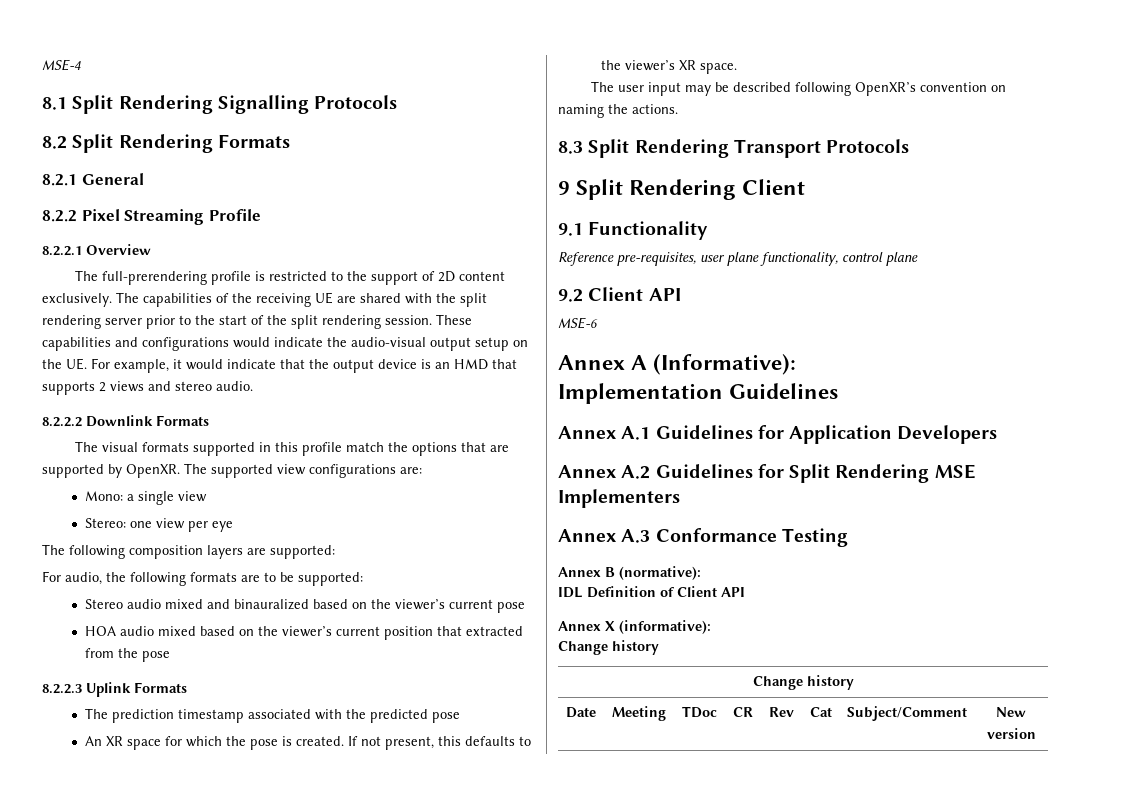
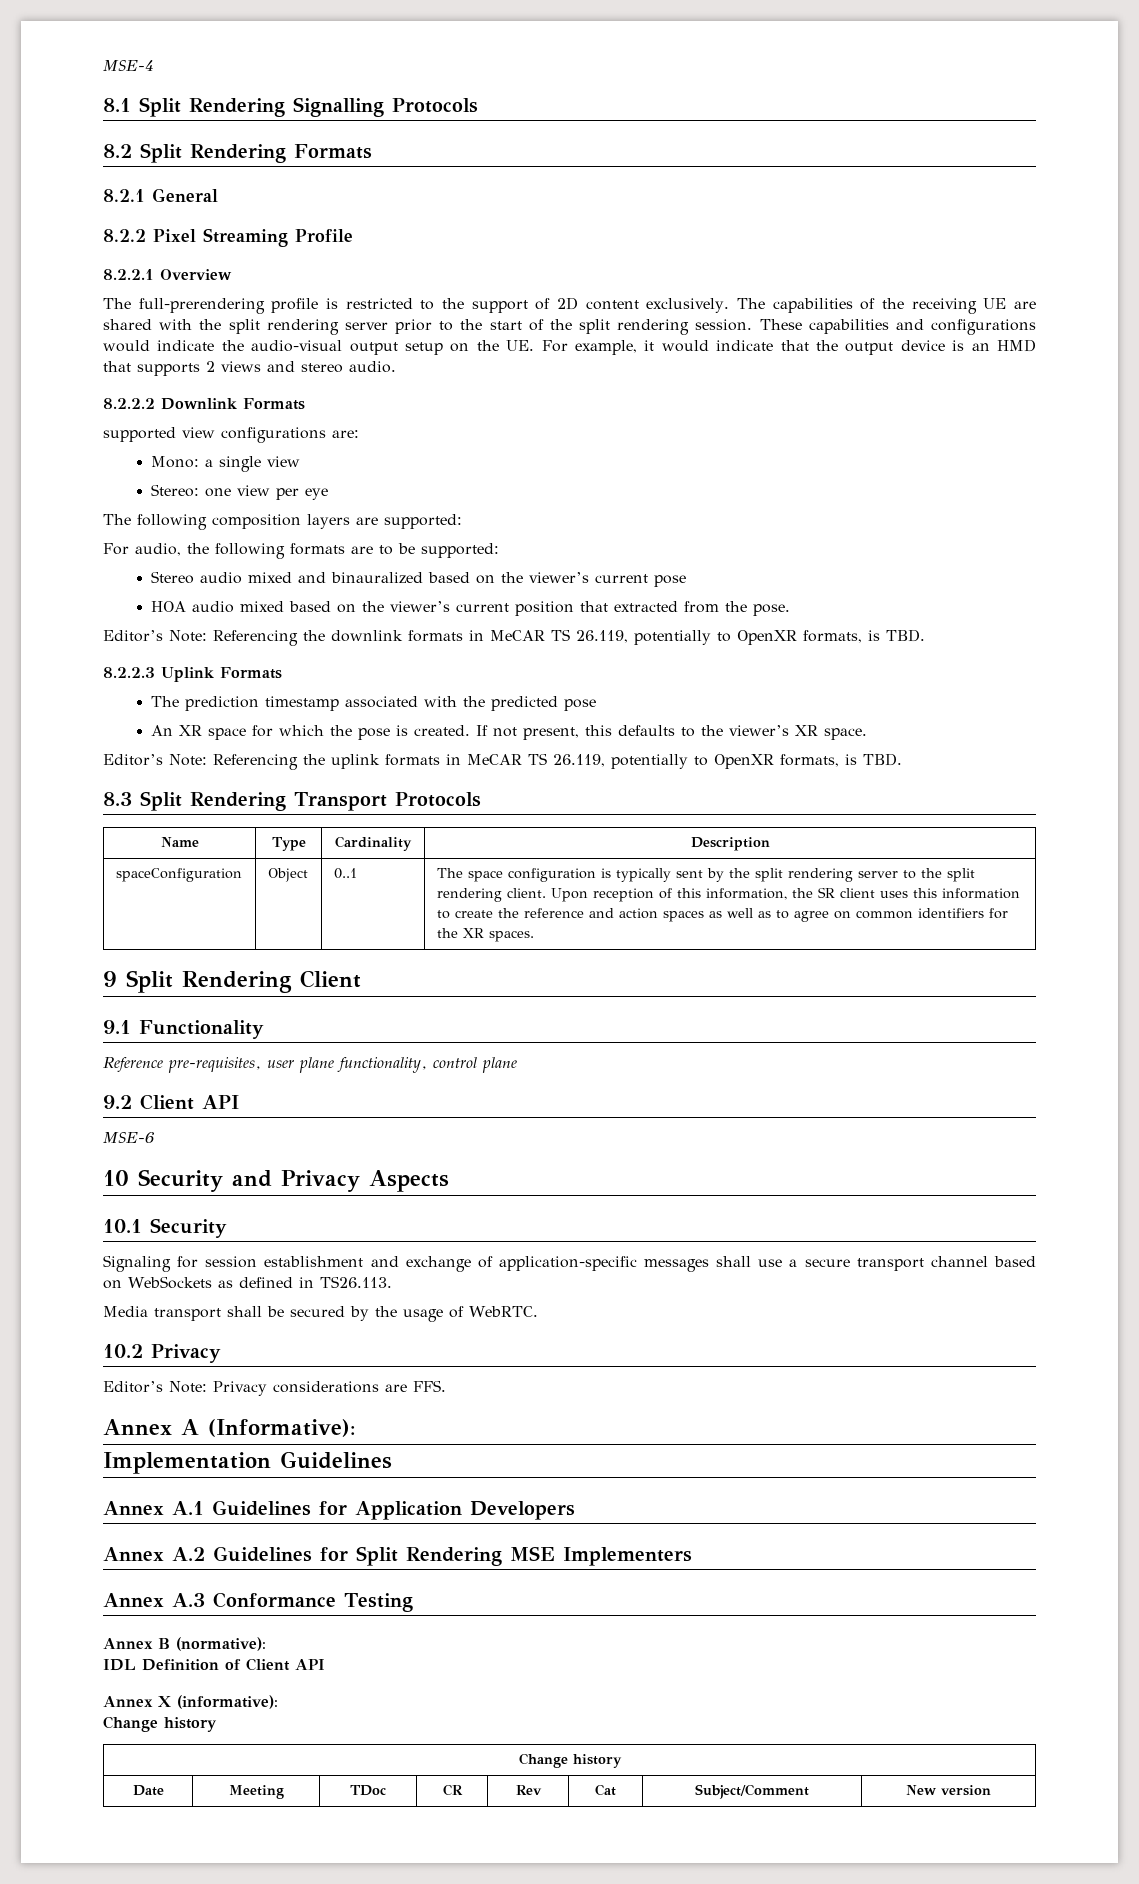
- The visual formats supported in this profile match the options that are supported by OpenXR. The supported view configurations are:
+ supported view configurations are:
- HOA audio mixed based on the viewer’s current position that extracted from the pose
+ HOA audio mixed based on the viewer’s current position that extracted from the pose.
+ Editor’s Note: Referencing the downlink formats in MeCAR TS 26.119, potentially to OpenXR formats, is TBD.
- The user input may be described following OpenXR’s convention on naming the actions.
+ Editor’s Note: Referencing the uplink formats in MeCAR TS 26.119, potentially to OpenXR formats, is TBD.
+ Name | Type | Cardinality | Description
+ spaceConfiguration | Object | 0..1 | The space configuration is typically sent by the split rendering server to the split rendering client. Upon reception of this information, the SR client uses this information to create the reference and action spaces as well as to agree on common identifiers for the XR spaces.
+ 10 Security and Privacy Aspects
+ 10.1 Security
+ Signaling for session establishment and exchange of application-specific messages shall use a secure transport channel based on WebSockets as defined in TS26.113.
+ Media transport shall be secured by the usage of WebRTC.
+ 10.2 Privacy
+ Editor’s Note: Privacy considerations are FFS.

